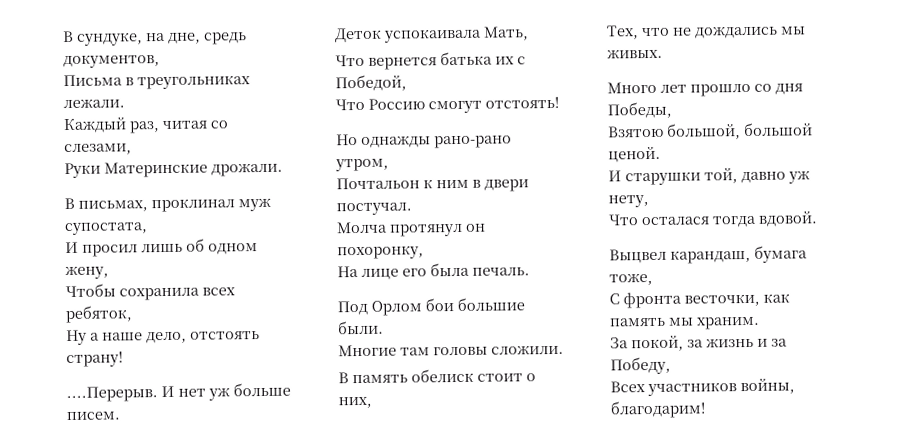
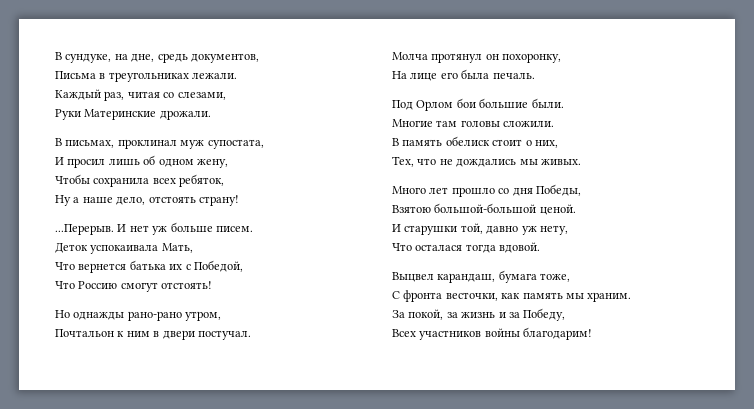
- ....Перерыв. И нет уж больше писем.
+ ...Перерыв. И нет уж больше писем.
- Взятою большой, большой ценой.
+ Взятою большой-большой ценой.
- Всех участников войны, благодарим!
+ Всех участников войны благодарим!

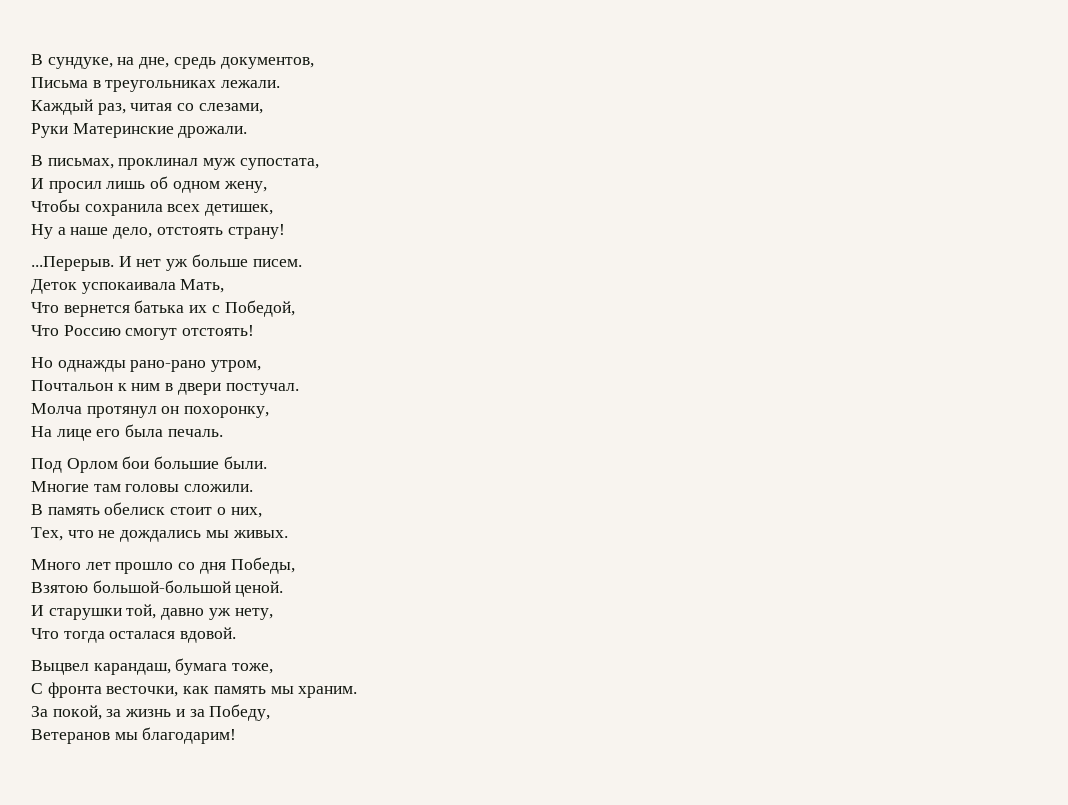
- Чтобы сохранила всех ребяток,
+ Чтобы сохранила всех детишек,
- Что осталася тогда вдовой.
+ Что тогда осталася вдовой.
- Всех участников войны благодарим!
+ Ветеранов мы благодарим!

